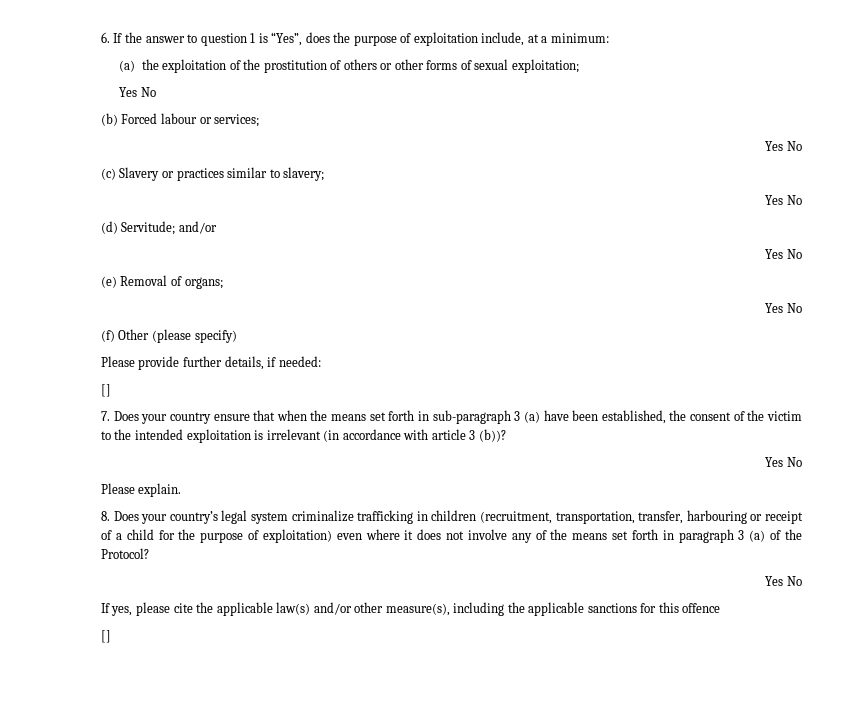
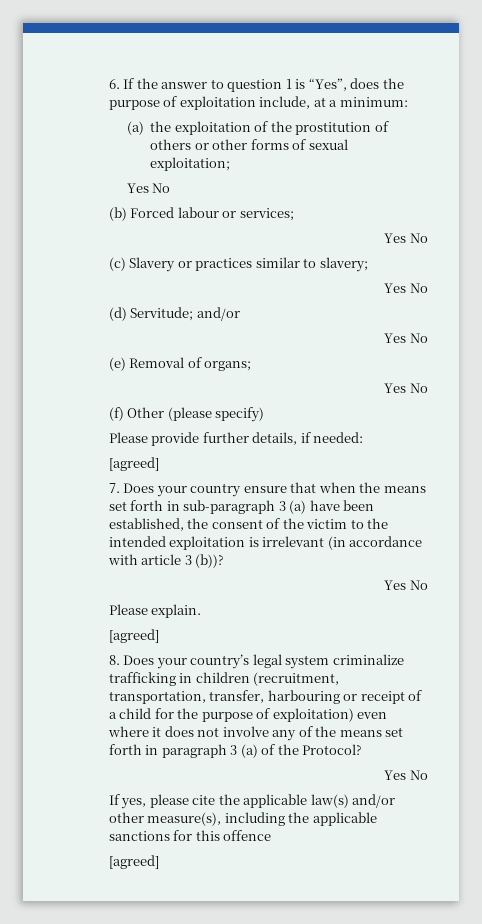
  Please provide further details, if needed:
- []
+ [agreed]
  Please explain.
+ [agreed]
  If yes, please cite the applicable law(s) and/or other measure(s), including the applicable sanctions for this offence
- []
+ [agreed]

